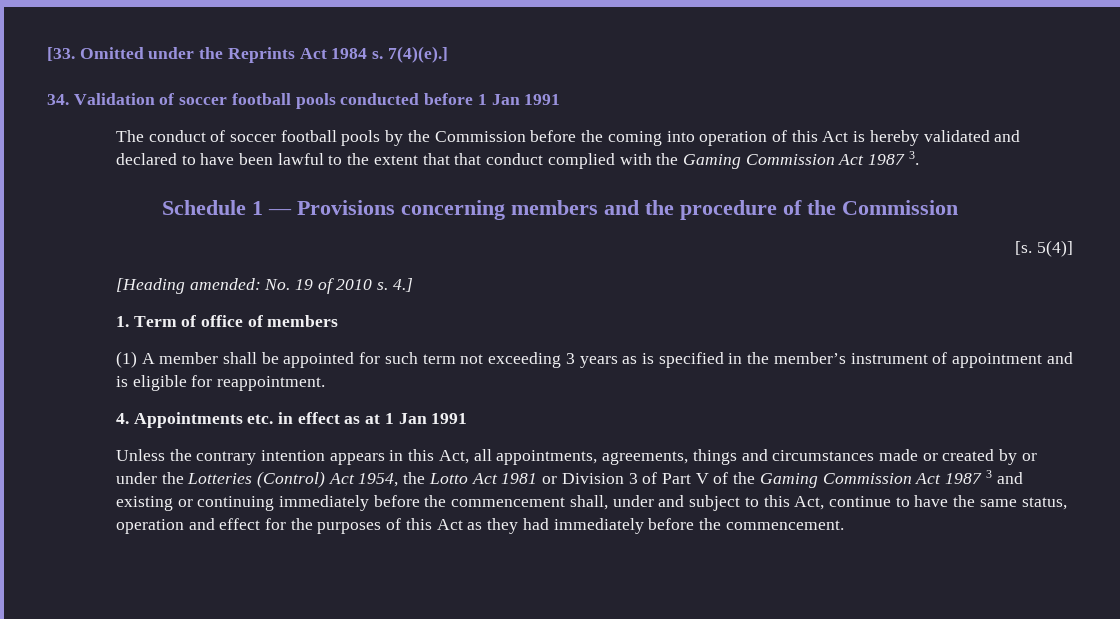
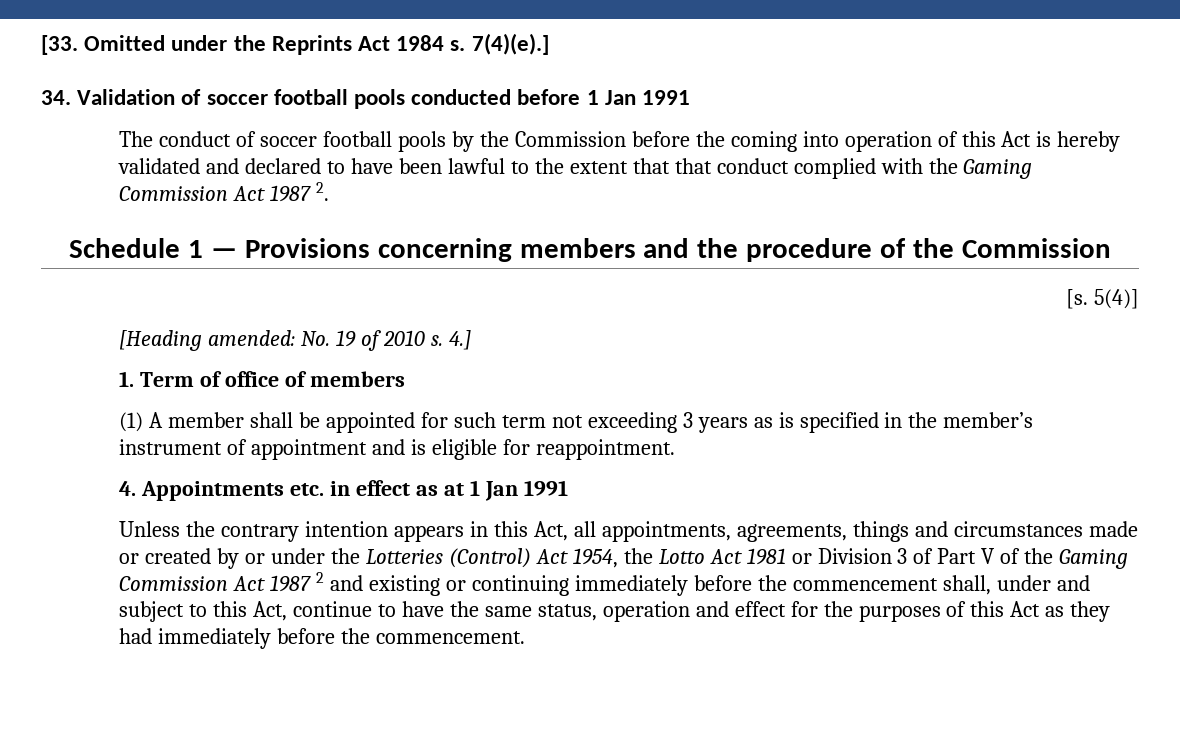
- The conduct of soccer football pools by the Commission before the coming into operation of this Act is hereby validated and declared to have been lawful to the extent that that conduct complied with the Gaming Commission Act 1987 3.
+ The conduct of soccer football pools by the Commission before the coming into operation of this Act is hereby validated and declared to have been lawful to the extent that that conduct complied with the Gaming Commission Act 1987 2.
- Unless the contrary intention appears in this Act, all appointments, agreements, things and circumstances made or created by or under the Lotteries (Control) Act 1954, the Lotto Act 1981 or Division 3 of Part V of the Gaming Commission Act 1987 3 and existing or continuing immediately before the commencement shall, under and subject to this Act, continue to have the same status, operation and effect for the purposes of this Act as they had immediately before the commencement.
+ Unless the contrary intention appears in this Act, all appointments, agreements, things and circumstances made or created by or under the Lotteries (Control) Act 1954, the Lotto Act 1981 or Division 3 of Part V of the Gaming Commission Act 1987 2 and existing or continuing immediately before the commencement shall, under and subject to this Act, continue to have the same status, operation and effect for the purposes of this Act as they had immediately before the commencement.

